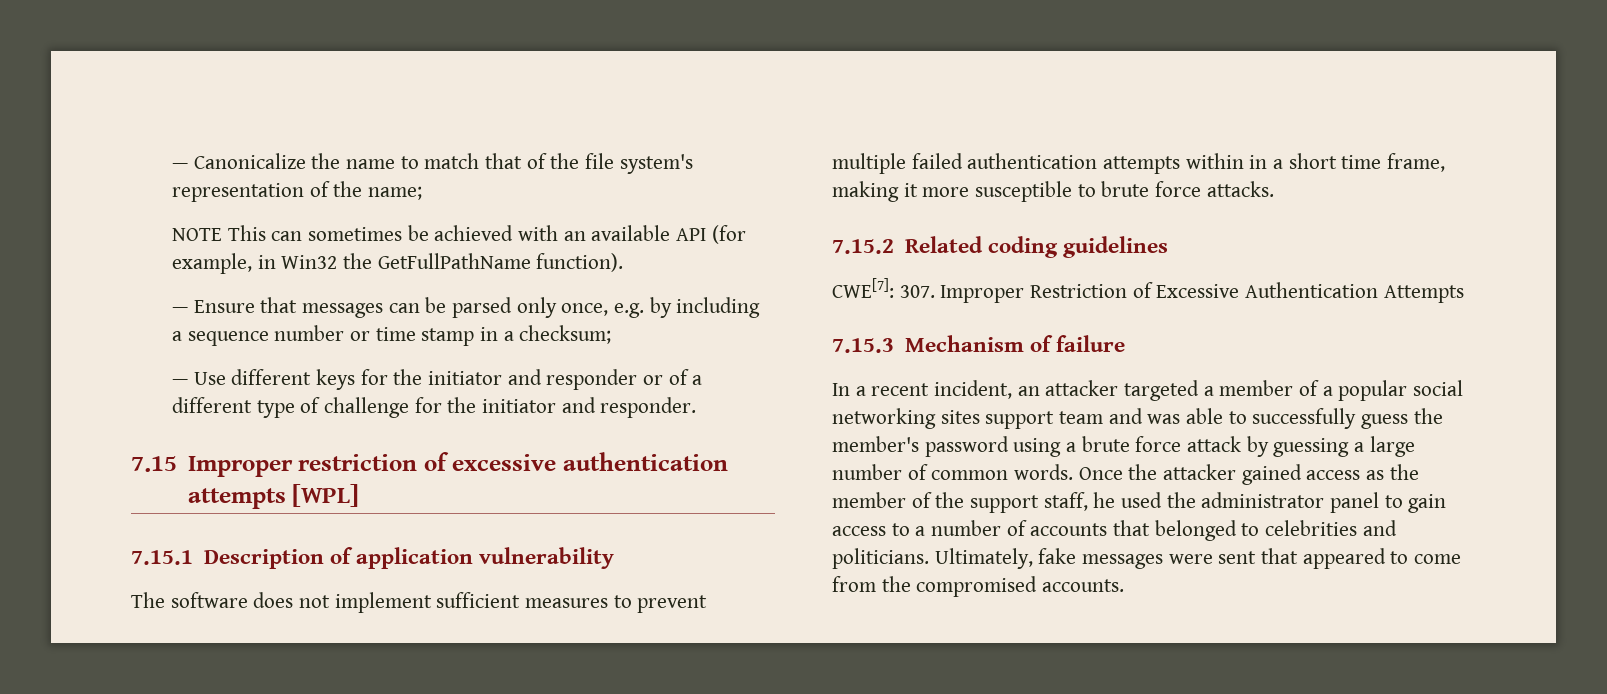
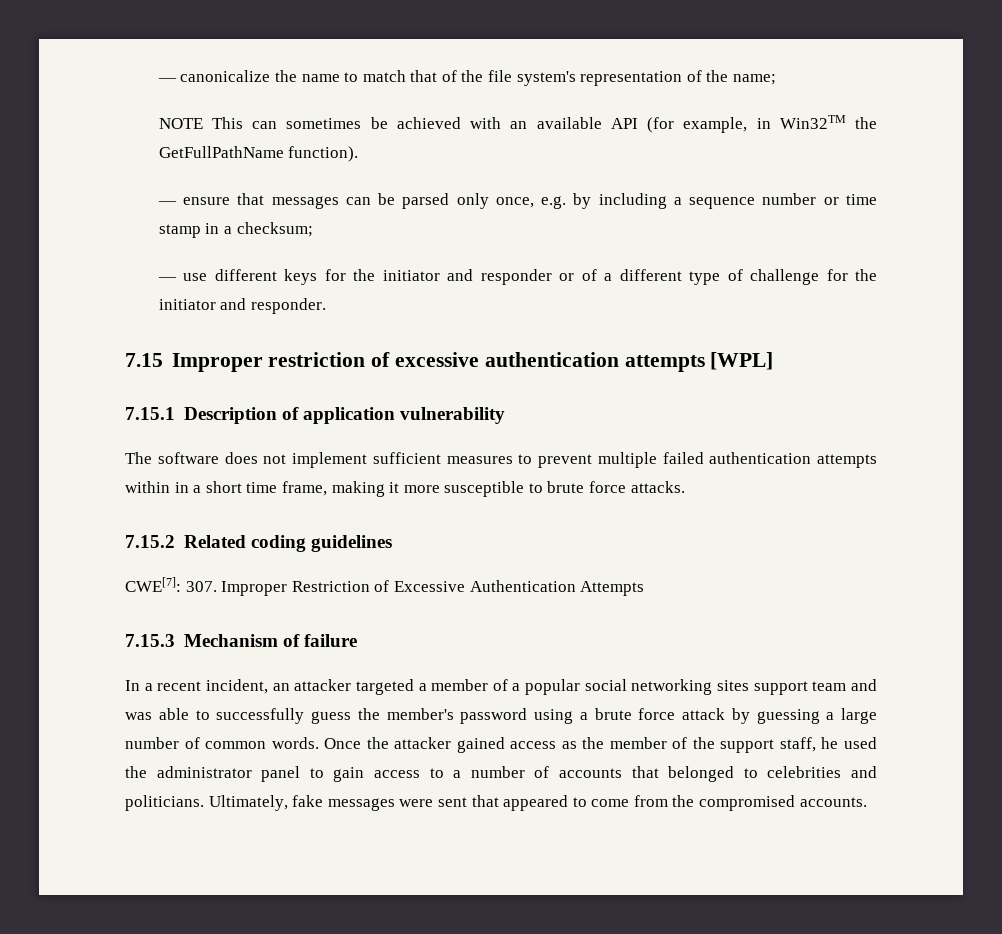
- — Canonicalize the name to match that of the file system's representation of the name;
+ — canonicalize the name to match that of the file system's representation of the name;
- NOTE This can sometimes be achieved with an available API (for example, in Win32 the GetFullPathName function).
+ NOTE This can sometimes be achieved with an available API (for example, in Win32TM the GetFullPathName function).
- — Ensure that messages can be parsed only once, e.g. by including a sequence number or time stamp in a checksum;
+ — ensure that messages can be parsed only once, e.g. by including a sequence number or time stamp in a checksum;
- — Use different keys for the initiator and responder or of a different type of challenge for the initiator and responder.
+ — use different keys for the initiator and responder or of a different type of challenge for the initiator and responder.

